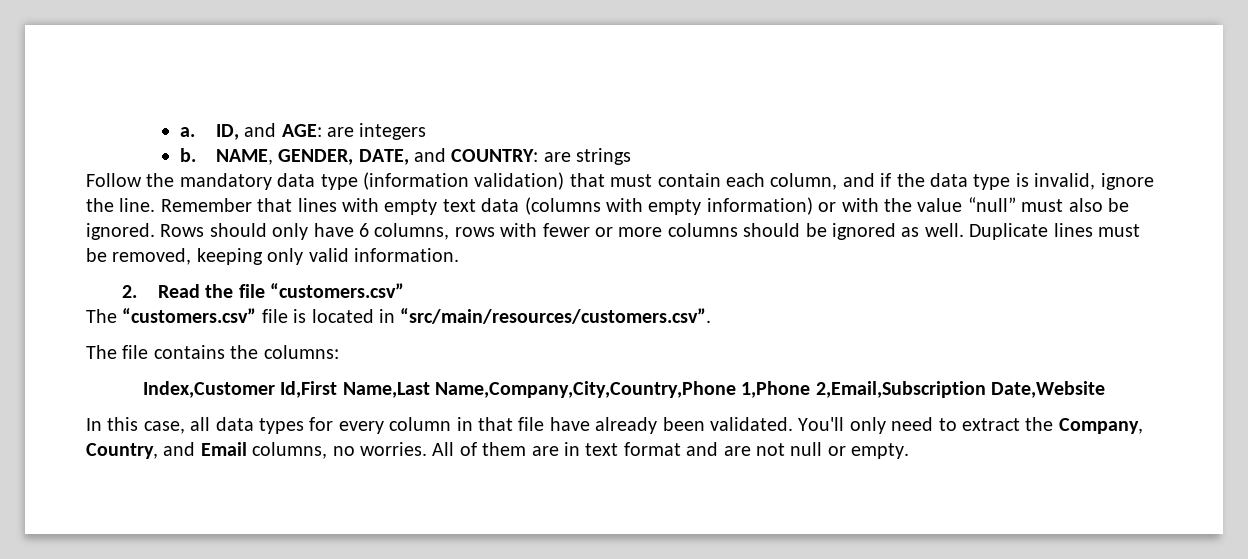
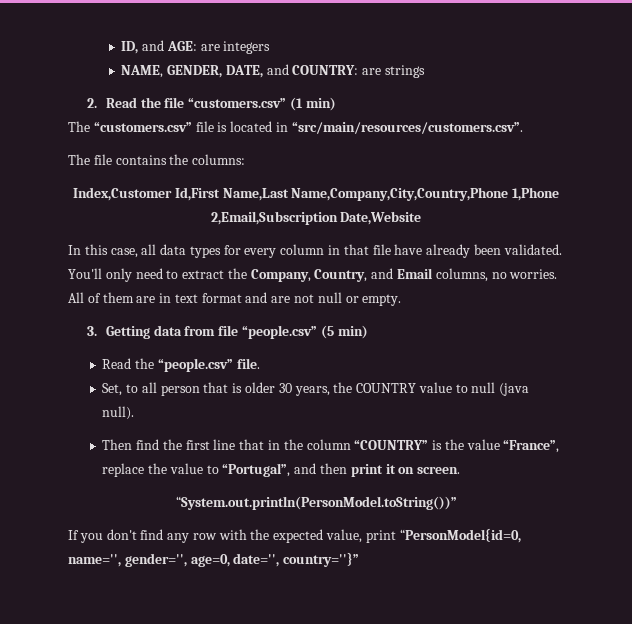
- a.
- b.
- Follow the mandatory data type (information validation) that must contain each column, and if the data type is invalid, ignore the line. Remember that lines with empty text data (columns with empty information) or with the value “null” must also be ignored. Rows should only have 6 columns, rows with fewer or more columns should be ignored as well. Duplicate lines must be removed, keeping only valid information.
- 2. Read the file “customers.csv”
+ 2. Read the file “customers.csv” (1 min)
+ 3. Getting data from file “people.csv” (5 min)
+ Read the “people.csv” file.
+ Set, to all person that is older 30 years, the COUNTRY value to null (java null).
+ Then find the first line that in the column “COUNTRY” is the value “France”, replace the value to “Portugal”, and then print it on screen.
+ “System.out.println(PersonModel.toString())”
+ If you don't find any row with the expected value, print “PersonModel{id=0, name='', gender='', age=0, date='', country=''}”

